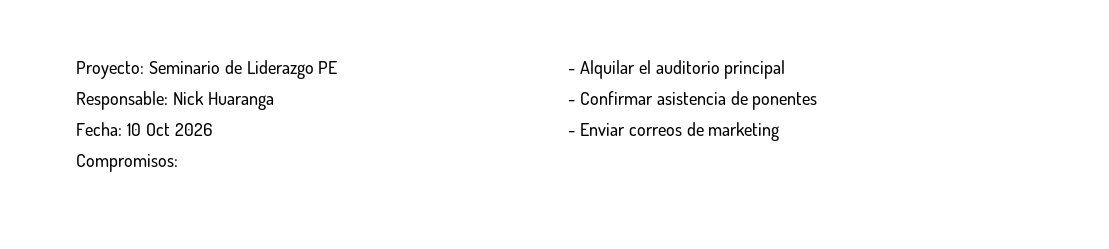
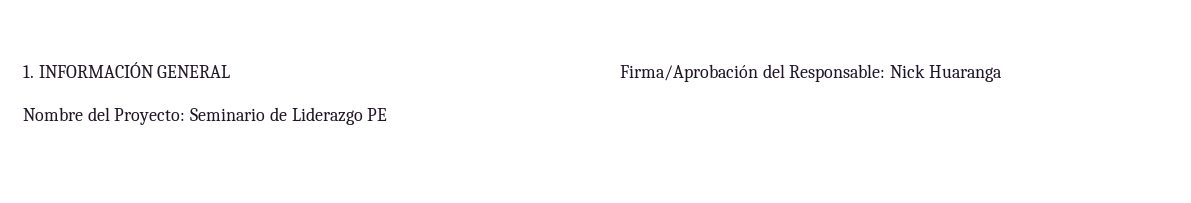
- Proyecto: Seminario de Liderazgo PE
+ 1. INFORMACIÓN GENERAL
+ Nombre del Proyecto: Seminario de Liderazgo PE
- Responsable: Nick Huaranga
+ Firma/Aprobación del Responsable: Nick Huaranga
- Fecha: 10 Oct 2026
- Compromisos:
- - Alquilar el auditorio principal
- - Confirmar asistencia de ponentes
- - Enviar correos de marketing

